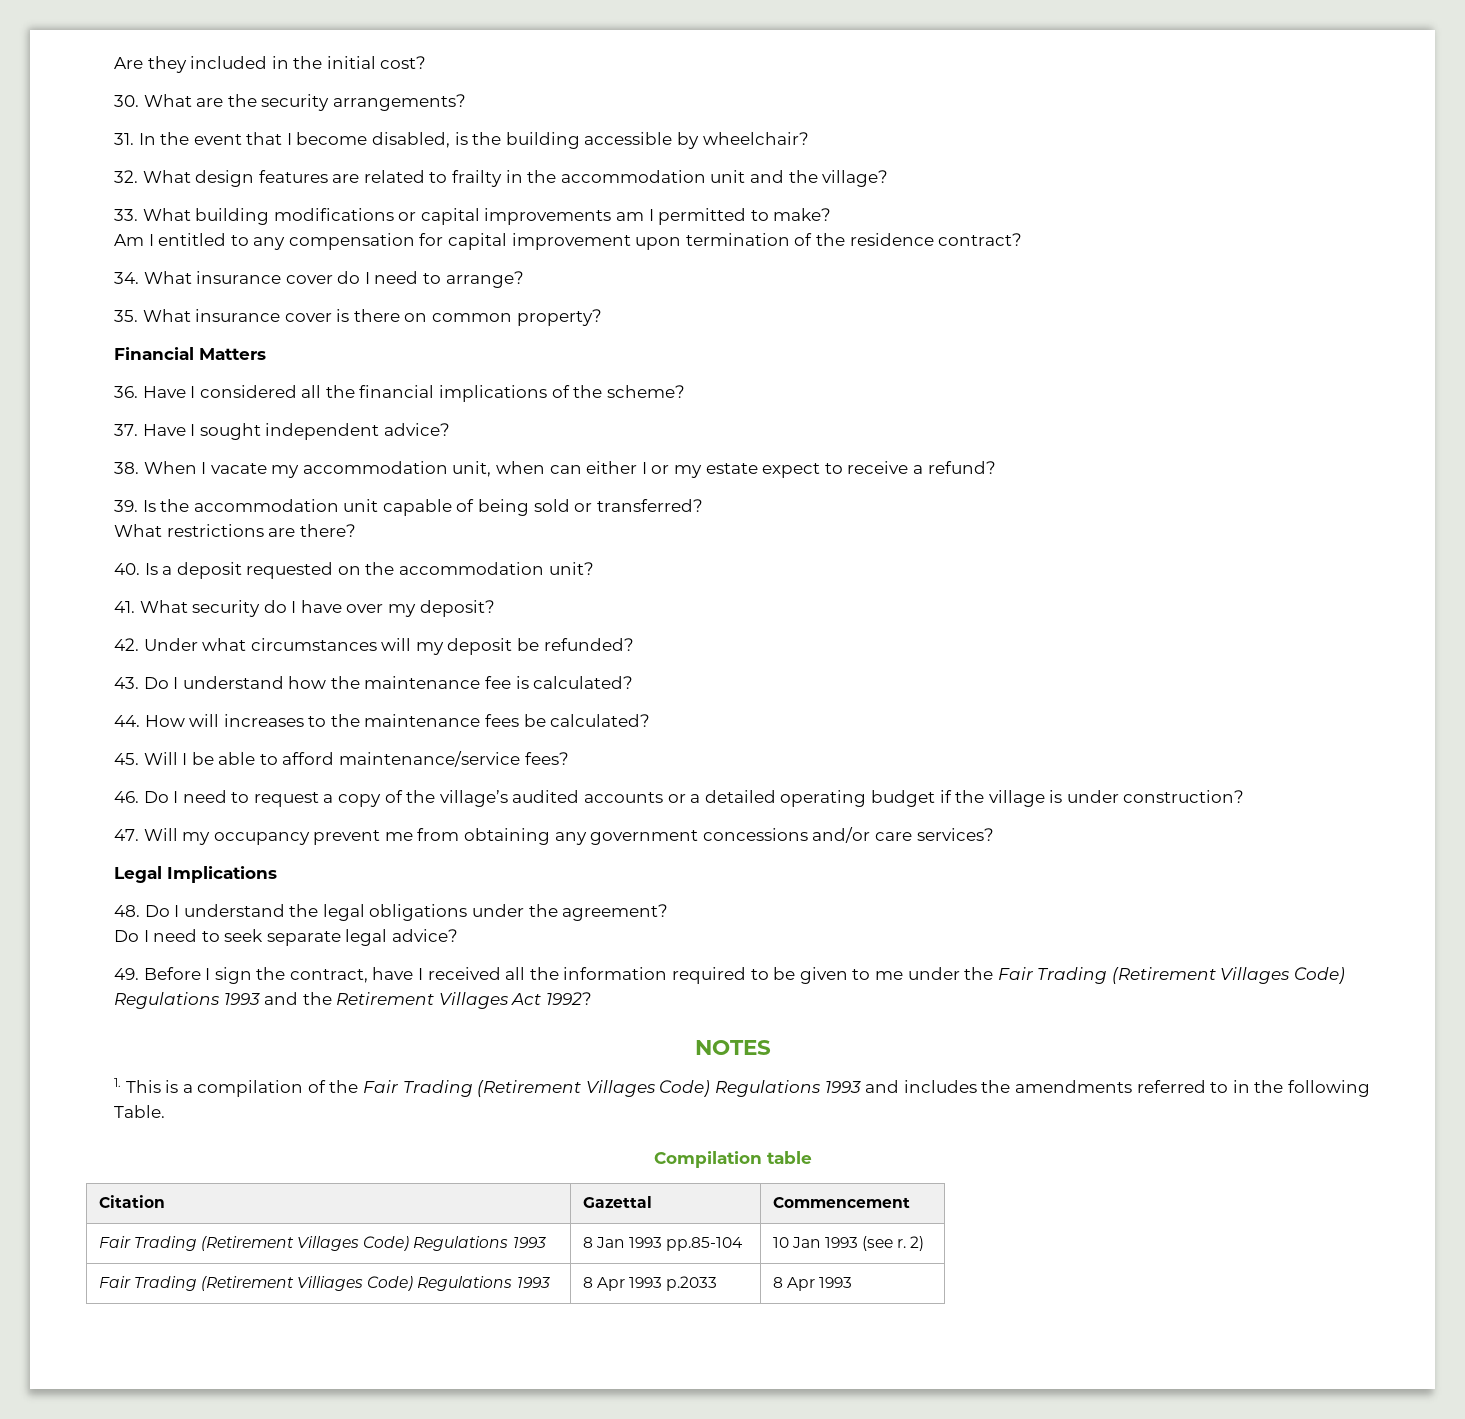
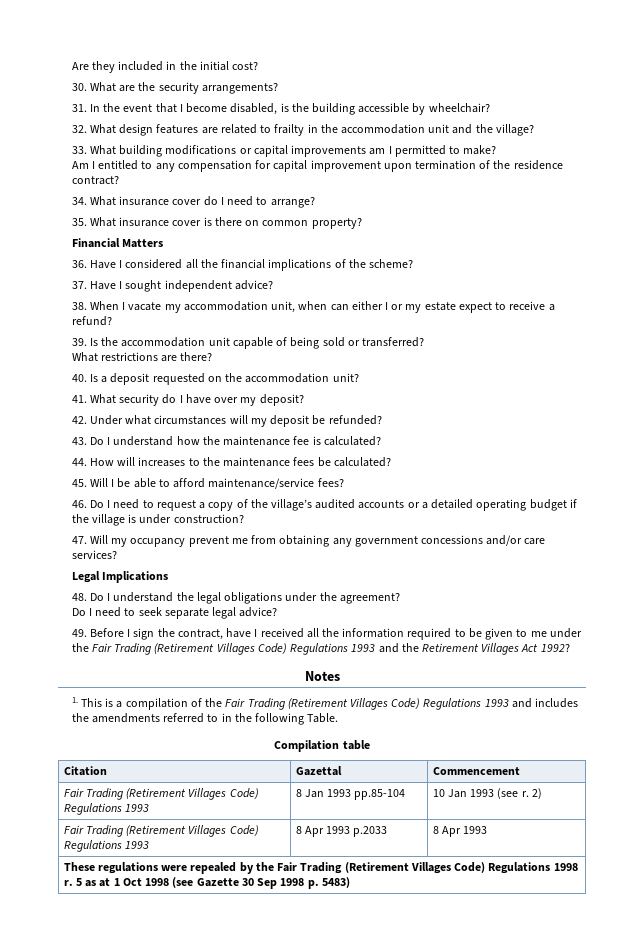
- NOTES
+ Notes
- Fair Trading (Retirement Villiages Code) Regulations 1993 | 8 Apr 1993 p.2033 | 8 Apr 1993
+ Fair Trading (Retirement Villages Code) Regulations 1993 | 8 Apr 1993 p.2033 | 8 Apr 1993
+ These regulations were repealed by the Fair Trading (Retirement Villages Code) Regulations 1998 r. 5 as at 1 Oct 1998 (see Gazette 30 Sep 1998 p. 5483)

